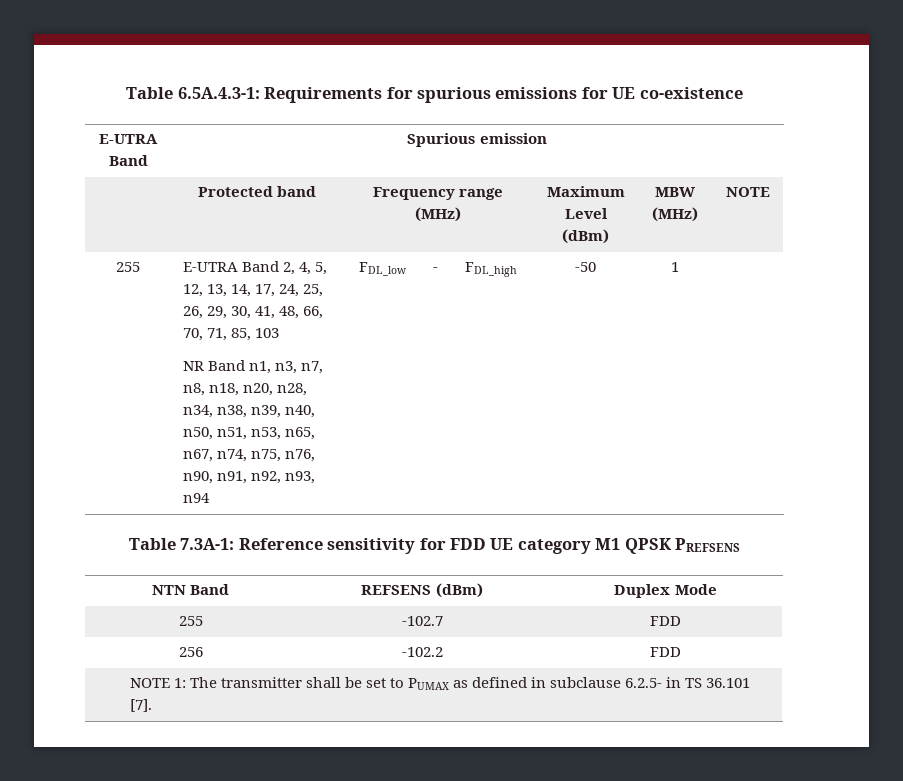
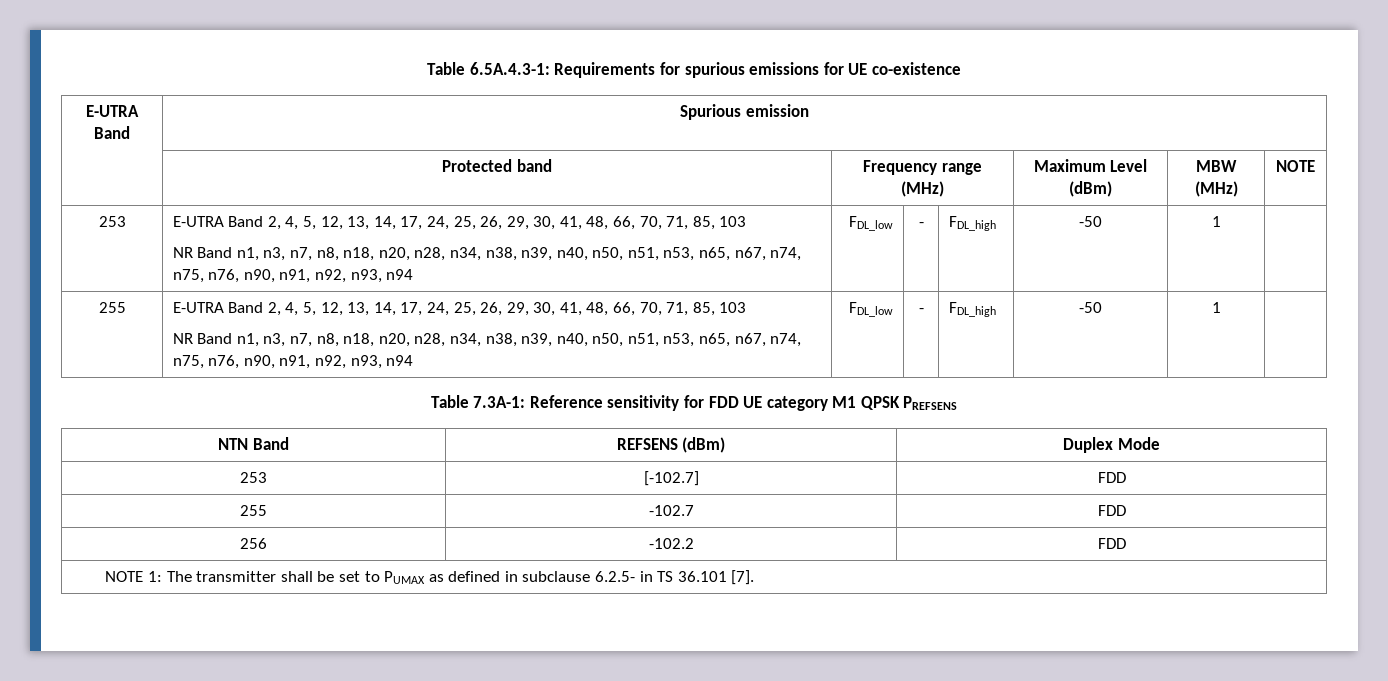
+ 253 | E-UTRA Band 2, 4, 5, 12, 13, 14, 17, 24, 25, 26, 29, 30, 41, 48, 66, 70, 71, 85, 103
+ NR Band n1, n3, n7, n8, n18, n20, n28, n34, n38, n39, n40, n50, n51, n53, n65, n67, n74, n75, n76, n90, n91, n92, n93, n94 | FDL_low | - | FDL_high | -50 | 1
+ 253 | [-102.7] | FDD

